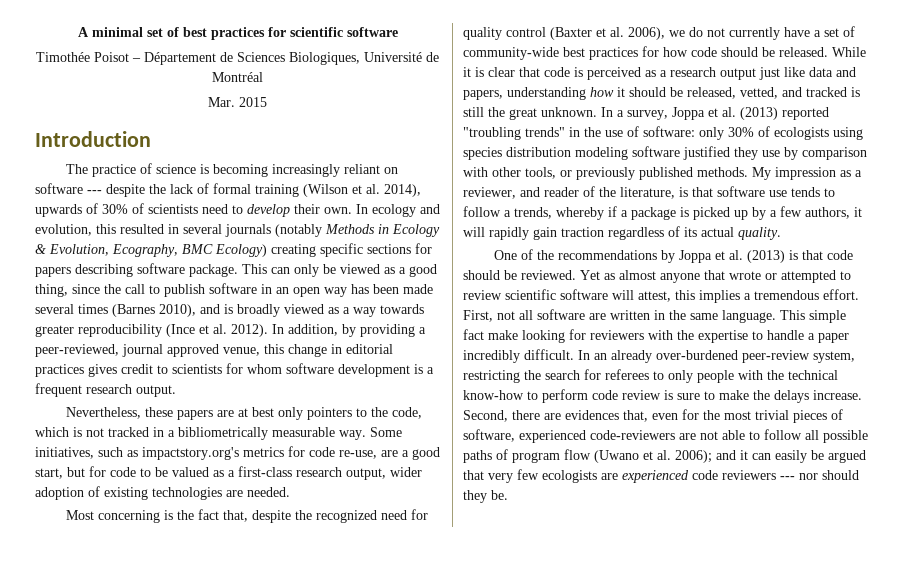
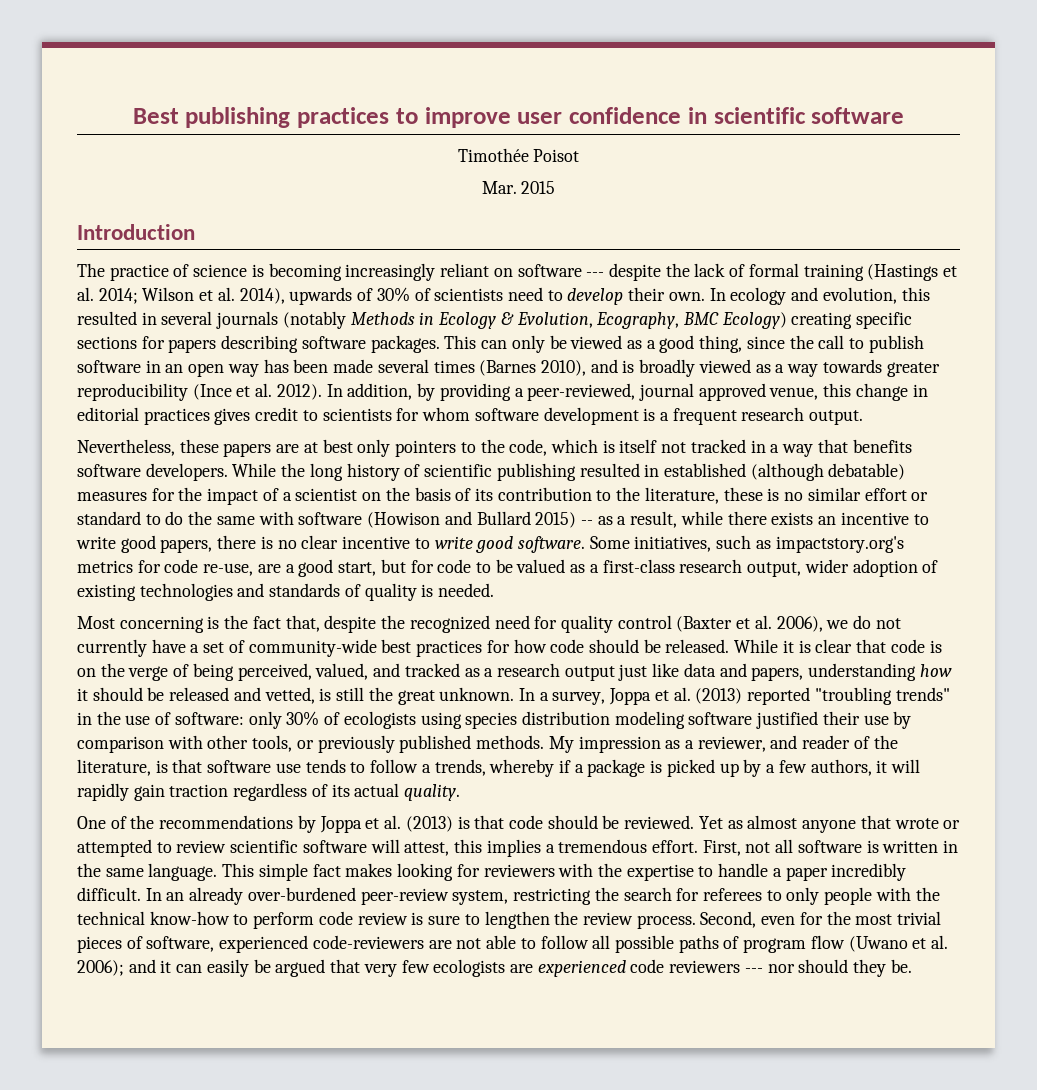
- A minimal set of best practices for scientific software
- Timothée Poisot – Département de Sciences Biologiques, Université de Montréal
+ Best publishing practices to improve user confidence in scientific software
+ Timothée Poisot
- The practice of science is becoming increasingly reliant on software --- despite the lack of formal training (Wilson et al. 2014), upwards of 30% of scientists need to develop their own.
+ The practice of science is becoming increasingly reliant on software --- despite the lack of formal training (Hastings et al. 2014; Wilson et al. 2014), upwards of 30% of scientists need to develop their own.
- In ecology and evolution, this resulted in several journals (notably Methods in Ecology & Evolution, Ecography, BMC Ecology) creating specific sections for papers describing software package.
+ In ecology and evolution, this resulted in several journals (notably Methods in Ecology & Evolution, Ecography, BMC Ecology) creating specific sections for papers describing software packages.
- Nevertheless, these papers are at best only pointers to the code, which is not tracked in a bibliometrically measurable way.
+ Nevertheless, these papers are at best only pointers to the code, which is itself not tracked in a way that benefits software developers. While the long history of scientific publishing resulted in established (although debatable) measures for the impact of a scientist on the basis of its contribution to the literature, these is no similar effort or standard to do the same with software (Howison and Bullard 2015) -- as a result, while there exists an incentive to write good papers, there is no clear incentive to write good software.
- Some initiatives, such as impactstory.org's metrics for code re-use, are a good start, but for code to be valued as a first-class research output, wider adoption of existing technologies are needed.
+ Some initiatives, such as impactstory.org's metrics for code re-use, are a good start, but for code to be valued as a first-class research output, wider adoption of existing technologies and standards of quality is needed.
- While it is clear that code is perceived as a research output just like data and papers, understanding how it should be released, vetted, and tracked is still the great unknown.
+ While it is clear that code is on the verge of being perceived, valued, and tracked as a research output just like data and papers, understanding how it should be released and vetted, is still the great unknown.
- In a survey, Joppa et al. (2013) reported "troubling trends" in the use of software: only 30% of ecologists using species distribution modeling software justified they use by comparison with other tools, or previously published methods.
+ In a survey, Joppa et al. (2013) reported "troubling trends" in the use of software: only 30% of ecologists using species distribution modeling software justified their use by comparison with other tools, or previously published methods.
- First, not all software are written in the same language.
+ First, not all software is written in the same language.
- This simple fact make looking for reviewers with the expertise to handle a paper incredibly difficult.
+ This simple fact makes looking for reviewers with the expertise to handle a paper incredibly difficult.
- In an already over-burdened peer-review system, restricting the search for referees to only people with the technical know-how to perform code review is sure to make the delays increase. Second, there are evidences that, even for the most trivial pieces of software, experienced code-reviewers are not able to follow all possible paths of program flow (Uwano et al. 2006);
+ In an already over-burdened peer-review system, restricting the search for referees to only people with the technical know-how to perform code review is sure to lengthen the review process. Second, even for the most trivial pieces of software, experienced code-reviewers are not able to follow all possible paths of program flow (Uwano et al. 2006);

